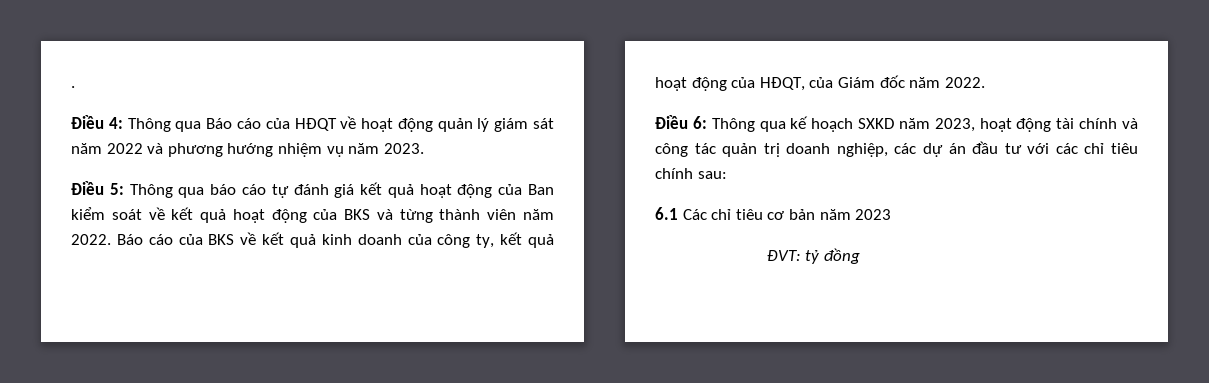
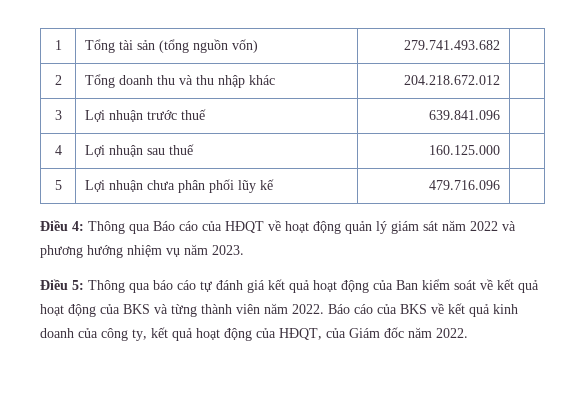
- .
+ 1 | Tổng tài sản (tổng nguồn vốn) | 279.741.493.682 |
+ 2 | Tổng doanh thu và thu nhập khác | 204.218.672.012 |
+ 3 | Lợi nhuận trước thuế | 639.841.096 |
+ 4 | Lợi nhuận sau thuế | 160.125.000 |
+ 5 | Lợi nhuận chưa phân phối lũy kế | 479.716.096 |
- Điều 6: Thông qua kế hoạch SXKD năm 2023, hoạt động tài chính và công tác quản trị doanh nghiệp, các dự án đầu tư với các chỉ tiêu chính sau:
- 6.1 Các chỉ tiêu cơ bản năm 2023
- ĐVT: tỷ đồng

